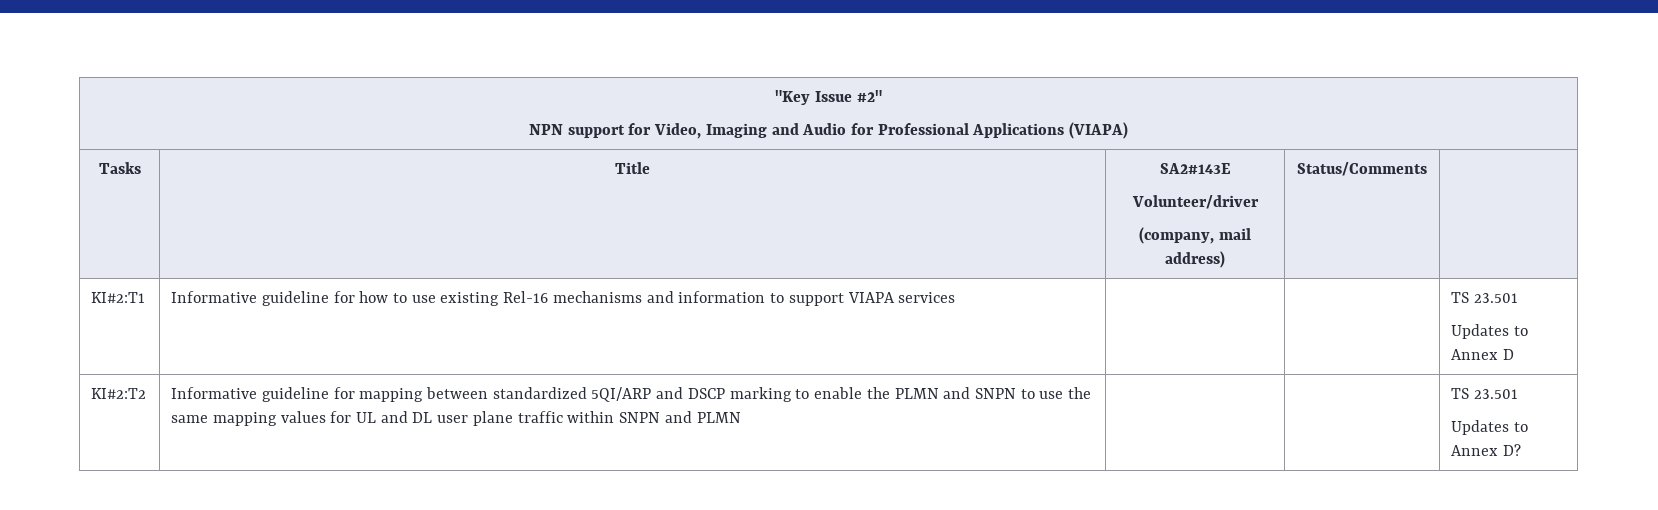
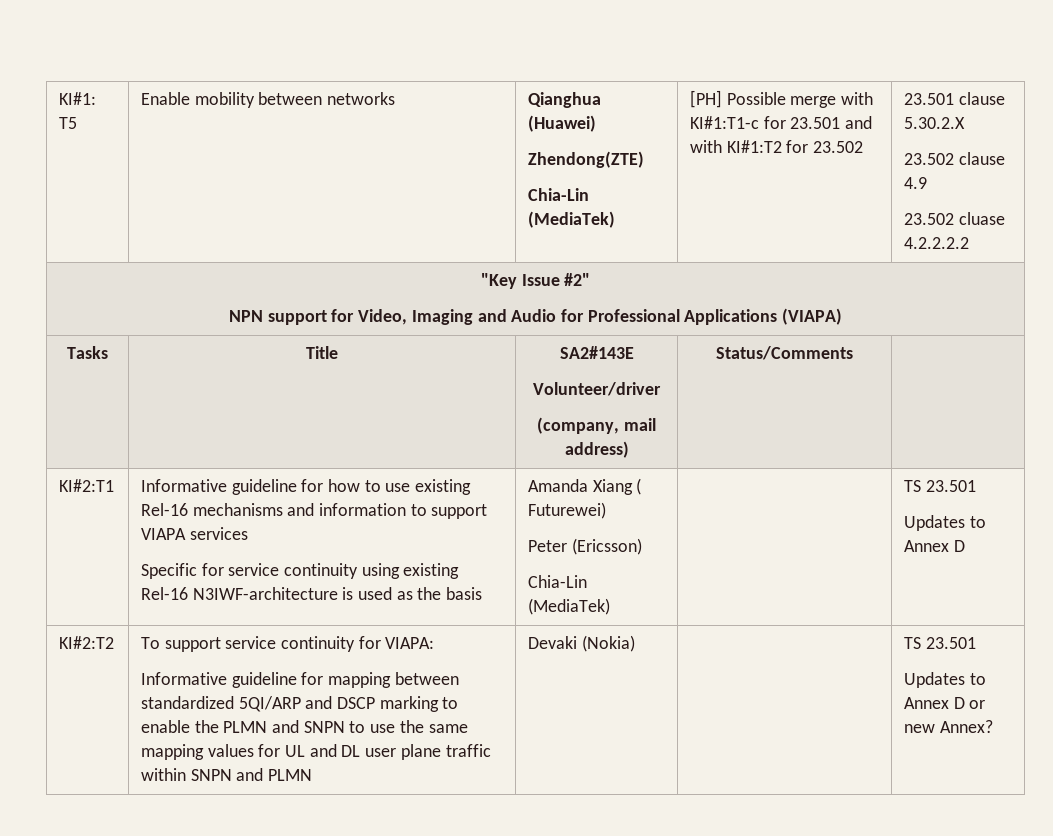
+ KI#1: T5 | Enable mobility between networks | Qianghua (Huawei)
+ Zhendong(ZTE)
+ Chia-Lin (MediaTek) | [PH] Possible merge with KI#1:T1-c for 23.501 and with KI#1:T2 for 23.502 | 23.501 clause 5.30.2.X
+ 23.502 clause 4.9
+ 23.502 cluase 4.2.2.2.2
+ Specific for service continuity using existing Rel-16 N3IWF-architecture is used as the basis | Amanda Xiang ( Futurewei)
+ Peter (Ericsson)
+ Chia-Lin (MediaTek)
+ To support service continuity for VIAPA:
- Informative guideline for mapping between standardized 5QI/ARP and DSCP marking to enable the PLMN and SNPN to use the same mapping values for UL and DL user plane traffic within SNPN and PLMN | | | TS 23.501
- Updates to Annex D?
+ Informative guideline for mapping between standardized 5QI/ARP and DSCP marking to enable the PLMN and SNPN to use the same mapping values for UL and DL user plane traffic within SNPN and PLMN | Devaki (Nokia) | | TS 23.501
+ Updates to Annex D or new Annex?

